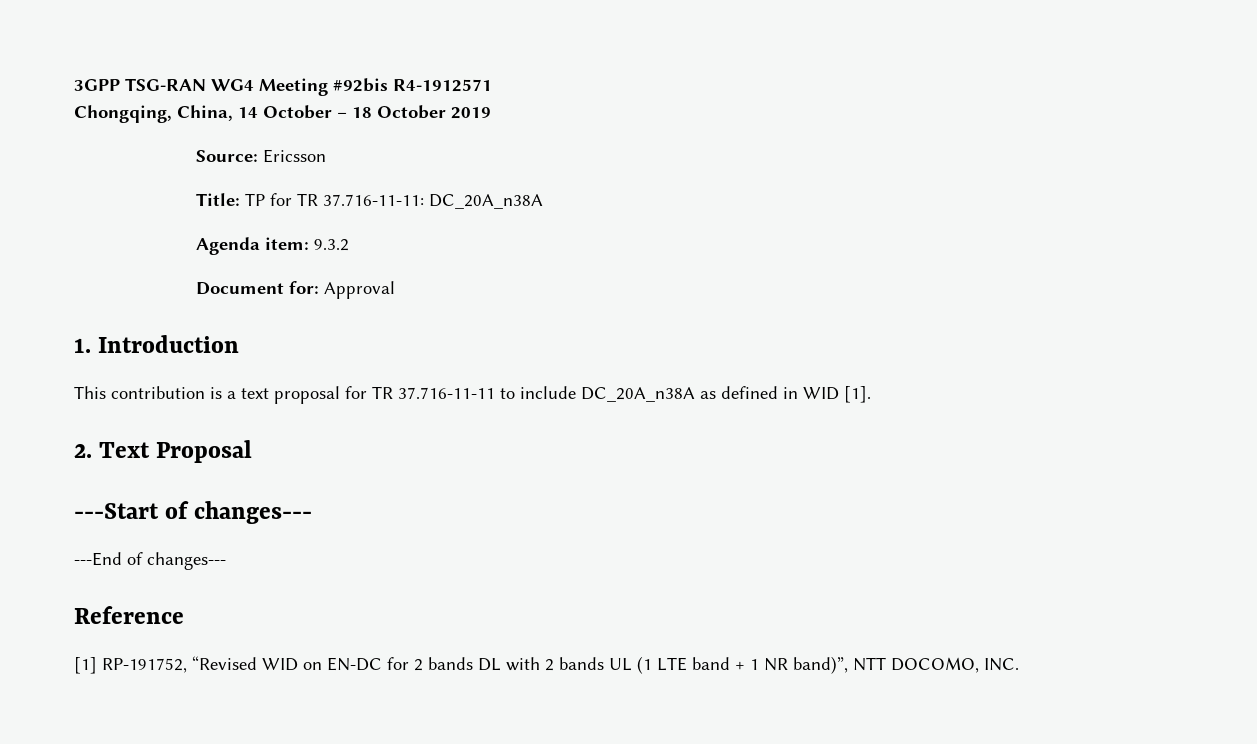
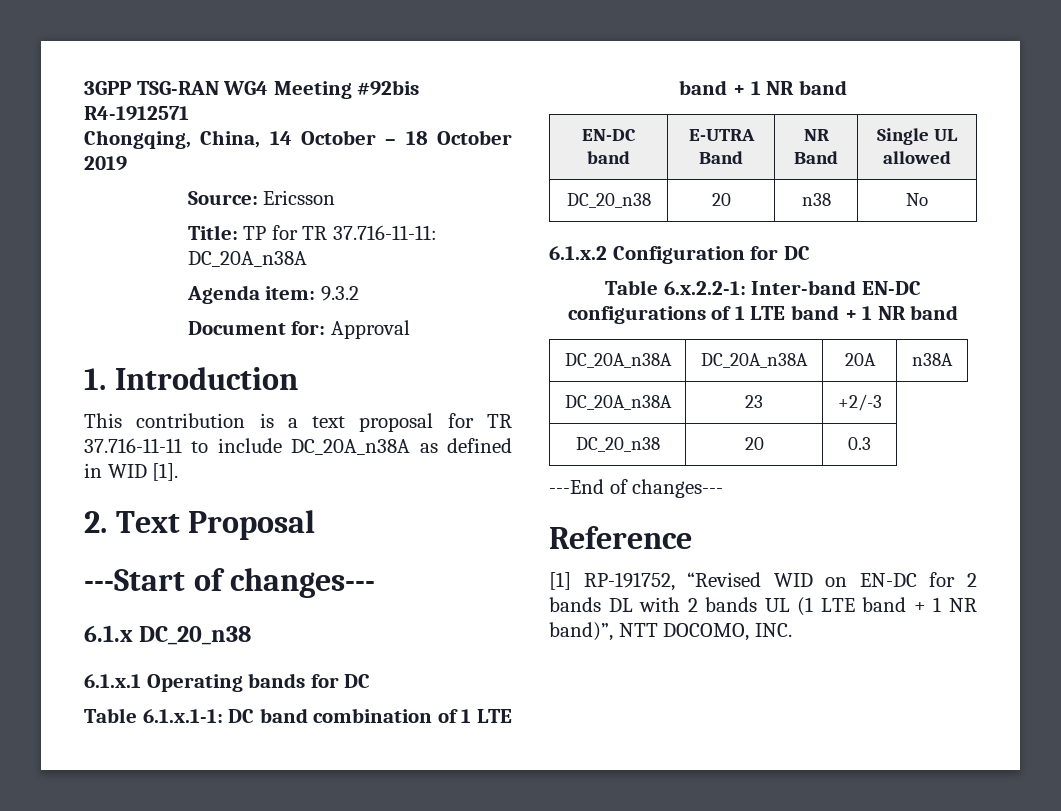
+ 6.1.x DC_20_n38
+ 6.1.x.1 Operating bands for DC
+ Table 6.1.x.1-1: DC band combination of 1 LTE band + 1 NR band
+ EN-DC band | E-UTRA Band | NR Band | Single UL allowed
+ DC_20_n38 | 20 | n38 | No
+ 6.1.x.2 Configuration for DC
+ Table 6.x.2.2-1: Inter-band EN-DC configurations of 1 LTE band + 1 NR band
+ DC_20A_n38A | DC_20A_n38A | 20A | n38A
+ DC_20A_n38A | 23 | +2/-3
+ DC_20_n38 | 20 | 0.3

